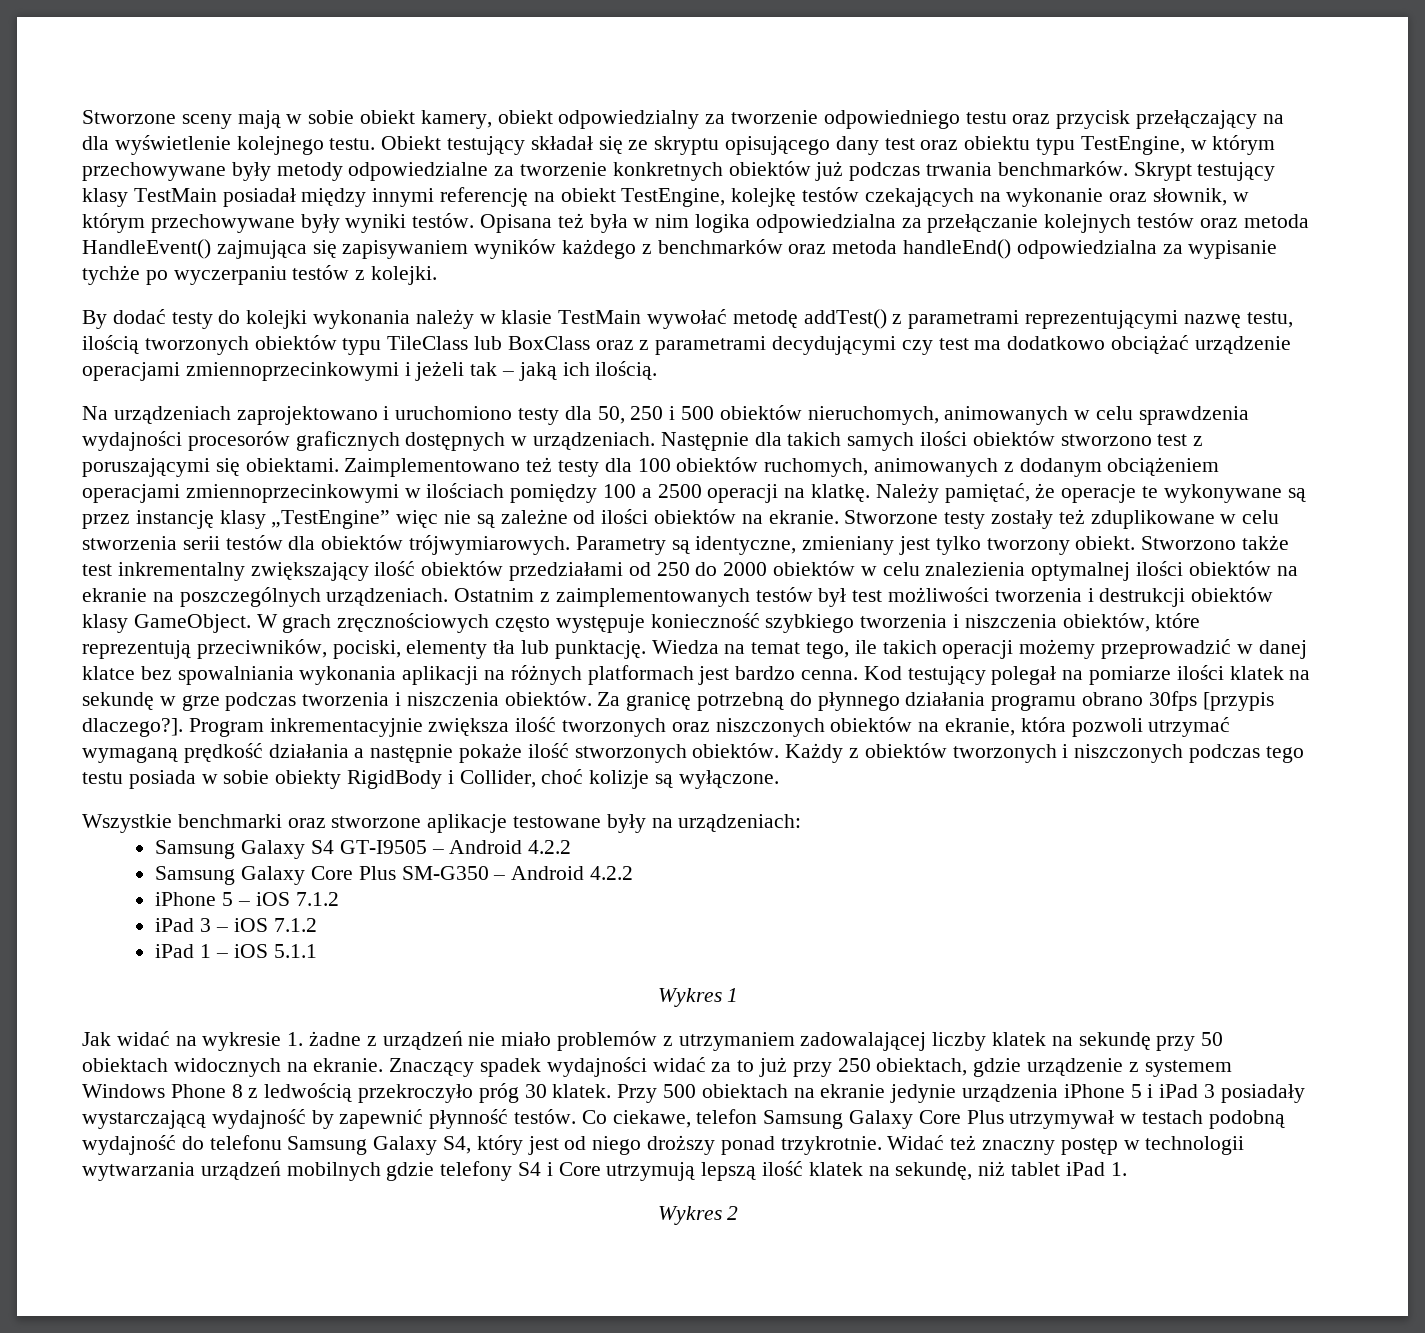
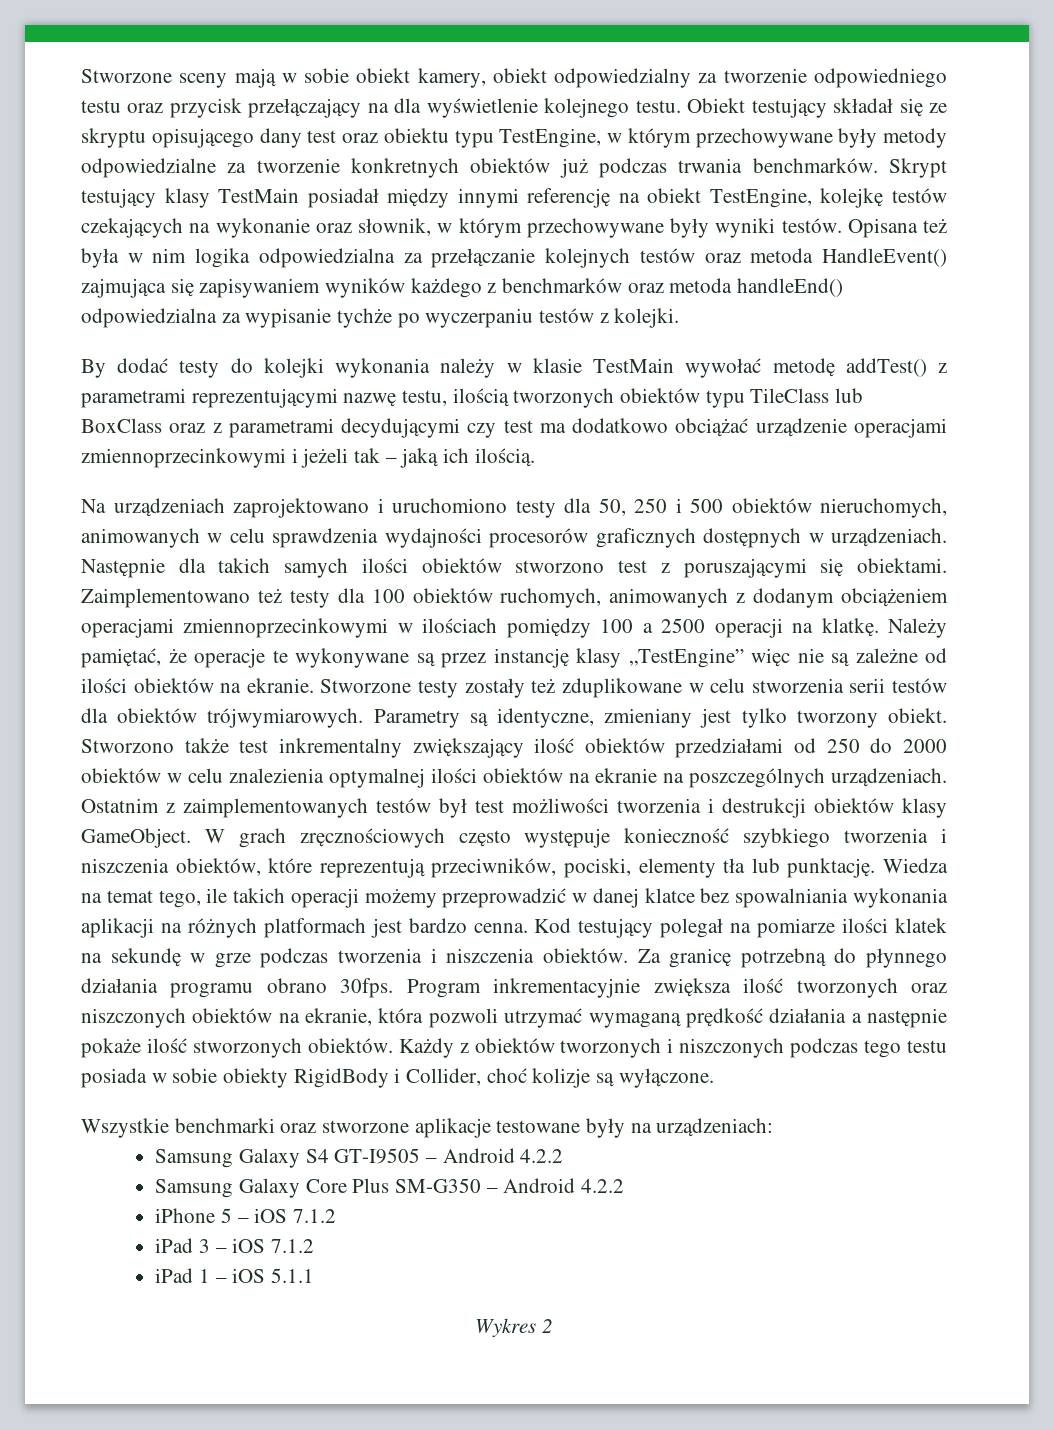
- Za granicę potrzebną do płynnego działania programu obrano 30fps [przypis dlaczego?].
+ Za granicę potrzebną do płynnego działania programu obrano 30fps.
- Wykres 1
- Jak widać na wykresie 1. żadne z urządzeń nie miało problemów z utrzymaniem zadowalającej liczby klatek na sekundę przy 50 obiektach widocznych na ekranie. Znaczący spadek wydajności widać za to już przy 250 obiektach, gdzie urządzenie z systemem Windows Phone 8 z ledwością przekroczyło próg 30 klatek. Przy 500 obiektach na ekranie jedynie urządzenia iPhone 5 i iPad 3 posiadały wystarczającą wydajność by zapewnić płynność testów. Co ciekawe, telefon Samsung Galaxy Core Plus utrzymywał w testach podobną wydajność do telefonu Samsung Galaxy S4, który jest od niego droższy ponad trzykrotnie. Widać też znaczny postęp w technologii wytwarzania urządzeń mobilnych gdzie telefony S4 i Core utrzymują lepszą ilość klatek na sekundę, niż tablet iPad 1.

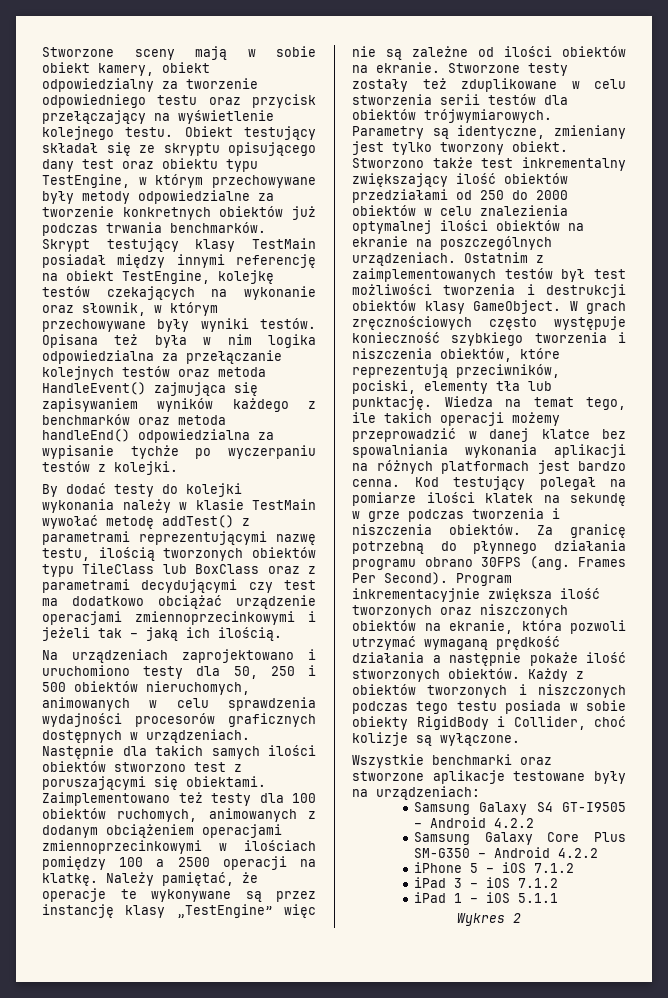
- Stworzone sceny mają w sobie obiekt kamery, obiekt odpowiedzialny za tworzenie odpowiedniego testu oraz przycisk przełączający na dla wyświetlenie kolejnego testu.
+ Stworzone sceny mają w sobie obiekt kamery, obiekt odpowiedzialny za tworzenie odpowiedniego testu oraz przycisk przełączający na wyświetlenie kolejnego testu.
- Za granicę potrzebną do płynnego działania programu obrano 30fps.
+ Za granicę potrzebną do płynnego działania programu obrano 30FPS (ang. Frames Per Second).

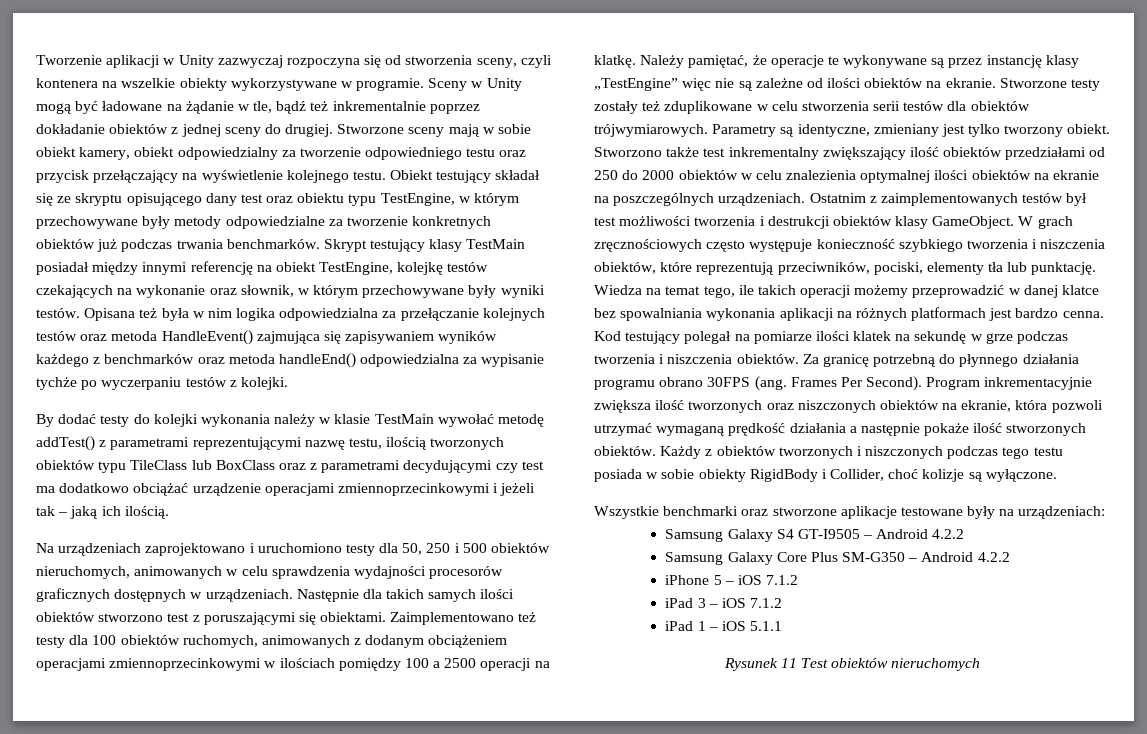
+ Tworzenie aplikacji w Unity zazwyczaj rozpoczyna się od stworzenia sceny, czyli kontenera na wszelkie obiekty wykorzystywane w programie. Sceny w Unity mogą być ładowane na żądanie w tle, bądź też inkrementalnie poprzez dokładanie obiektów z jednej sceny do drugiej.
- Wykres 2
+ Rysunek 11 Test obiektów nieruchomych

